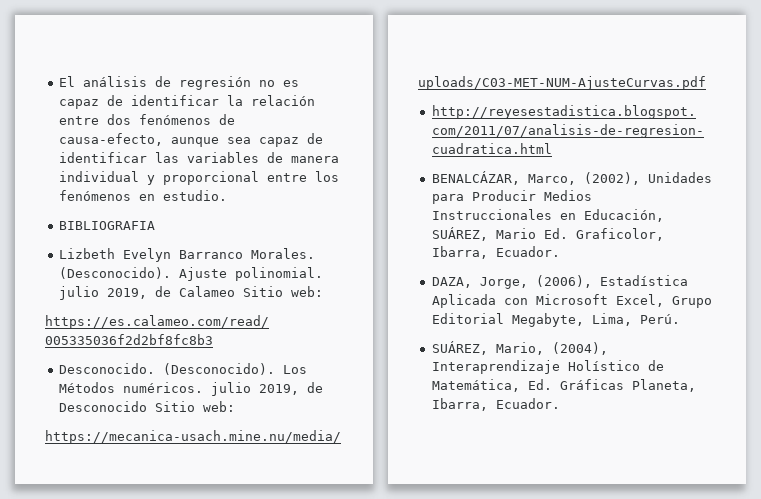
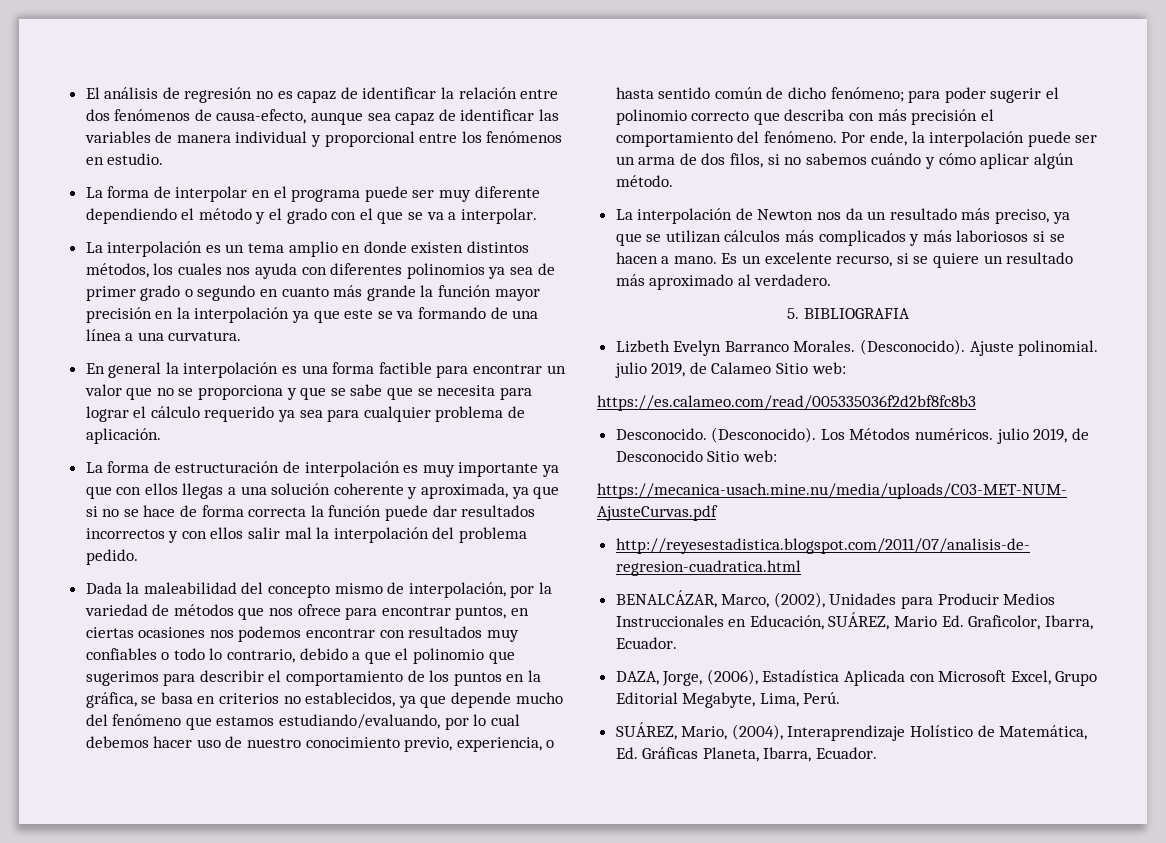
- BIBLIOGRAFIA
+ La forma de interpolar en el programa puede ser muy diferente dependiendo el método y el grado con el que se va a interpolar.
+ La interpolación es un tema amplio en donde existen distintos métodos, los cuales nos ayuda con diferentes polinomios ya sea de primer grado o segundo en cuanto más grande la función mayor precisión en la interpolación ya que este se va formando de una línea a una curvatura.
+ En general la interpolación es una forma factible para encontrar un valor que no se proporciona y que se sabe que se necesita para lograr el cálculo requerido ya sea para cualquier problema de aplicación.
+ La forma de estructuración de interpolación es muy importante ya que con ellos llegas a una solución coherente y aproximada, ya que si no se hace de forma correcta la función puede dar resultados incorrectos y con ellos salir mal la interpolación del problema pedido.
+ Dada la maleabilidad del concepto mismo de interpolación, por la variedad de métodos que nos ofrece para encontrar puntos, en ciertas ocasiones nos podemos encontrar con resultados muy confiables o todo lo contrario, debido a que el polinomio que sugerimos para describir el comportamiento de los puntos en la gráfica, se basa en criterios no establecidos, ya que depende mucho del fenómeno que estamos estudiando/evaluando, por lo cual debemos hacer uso de nuestro conocimiento previo, experiencia, o hasta sentido común de dicho fenómeno; para poder sugerir el polinomio correcto que describa con más precisión el comportamiento del fenómeno. Por ende, la interpolación puede ser un arma de dos filos, si no sabemos cuándo y cómo aplicar algún método.
+ La interpolación de Newton nos da un resultado más preciso, ya que se utilizan cálculos más complicados y más laboriosos si se hacen a mano. Es un excelente recurso, si se quiere un resultado más aproximado al verdadero.
+ 5. BIBLIOGRAFIA

